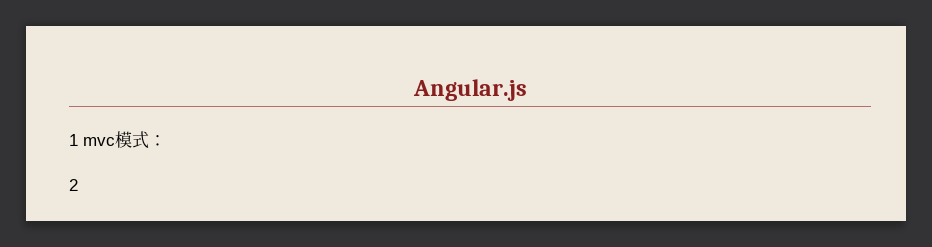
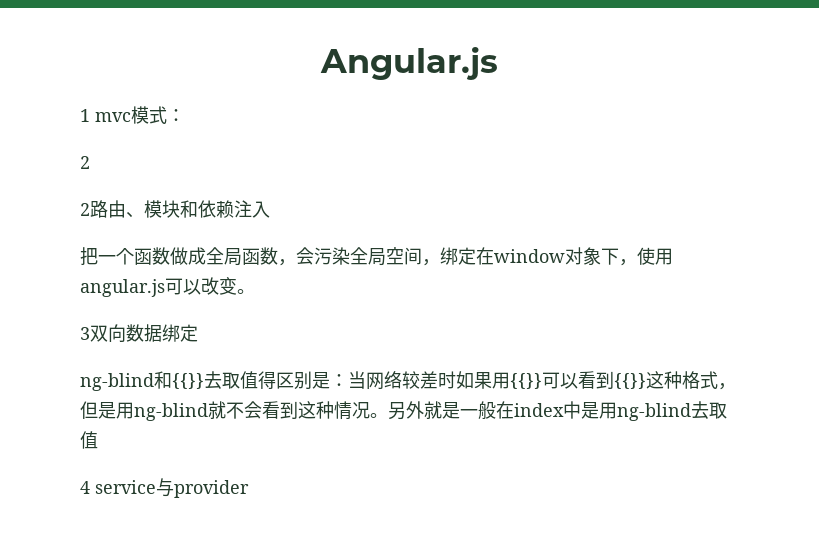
+ 2路由、模块和依赖注入
+ 把一个函数做成全局函数，会污染全局空间，绑定在window对象下，使用angular.js可以改变。
+ 3双向数据绑定
+ ng-blind和{{}}去取值得区别是：当网络较差时如果用{{}}可以看到{{}}这种格式，但是用ng-blind就不会看到这种情况。另外就是一般在index中是用ng-blind去取值
+ 4 service与provider

